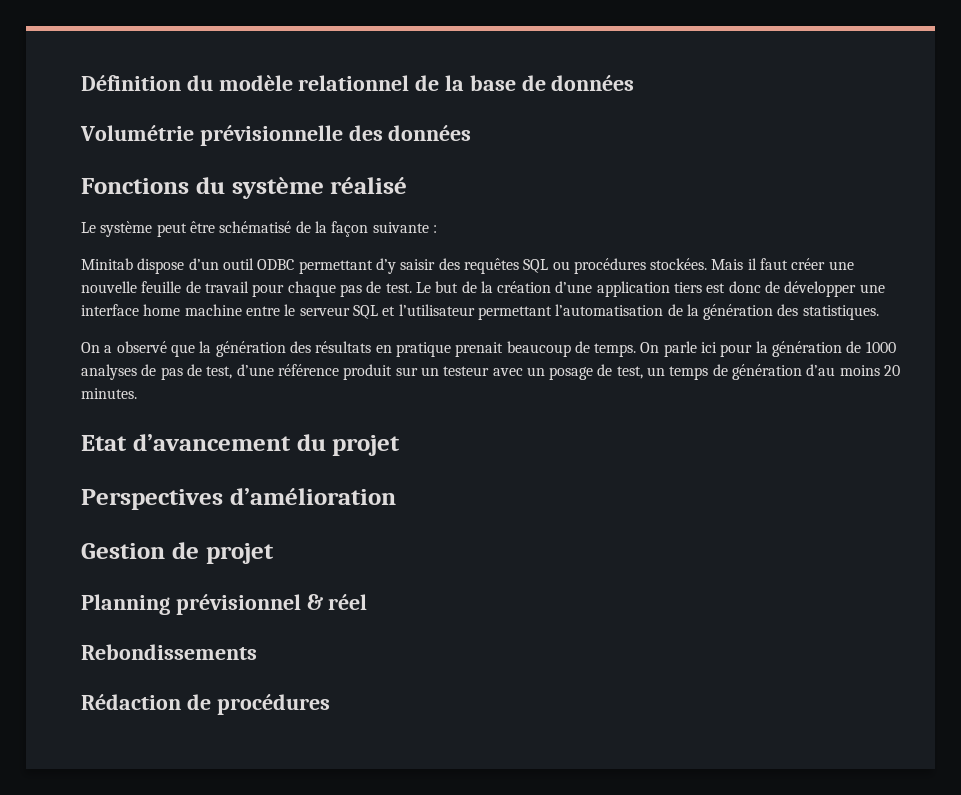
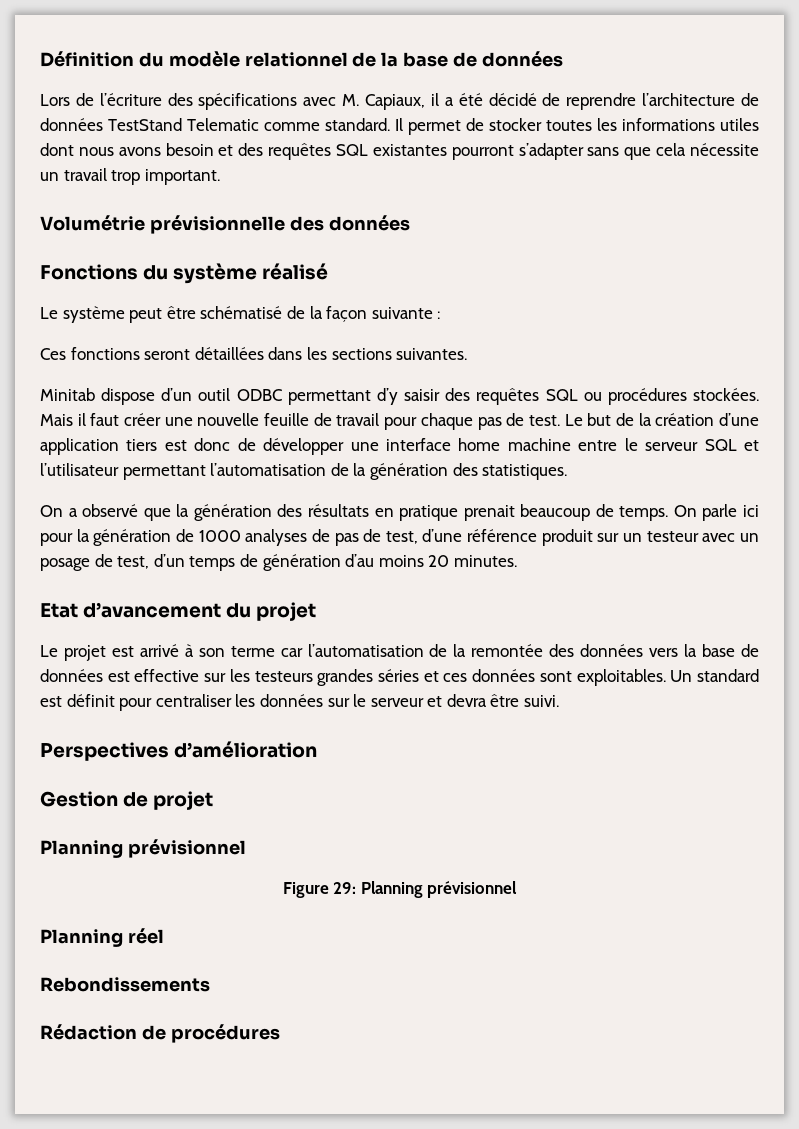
+ Lors de l’écriture des spécifications avec M. Capiaux, il a été décidé de reprendre l’architecture de données TestStand Telematic comme standard. Il permet de stocker toutes les informations utiles dont nous avons besoin et des requêtes SQL existantes pourront s’adapter sans que cela nécessite un travail trop important.
+ Ces fonctions seront détaillées dans les sections suivantes.
- On parle ici pour la génération de 1000 analyses de pas de test, d’une référence produit sur un testeur avec un posage de test, un temps de génération d’au moins 20 minutes.
+ On parle ici pour la génération de 1000 analyses de pas de test, d’une référence produit sur un testeur avec un posage de test, d’un temps de génération d’au moins 20 minutes.
+ Le projet est arrivé à son terme car l’automatisation de la remontée des données vers la base de données est effective sur les testeurs grandes séries et ces données sont exploitables. Un standard est définit pour centraliser les données sur le serveur et devra être suivi.
  Gestion de projet
- Planning prévisionnel & réel
+ Planning prévisionnel
+ Figure 29: Planning prévisionnel
+ Planning réel

